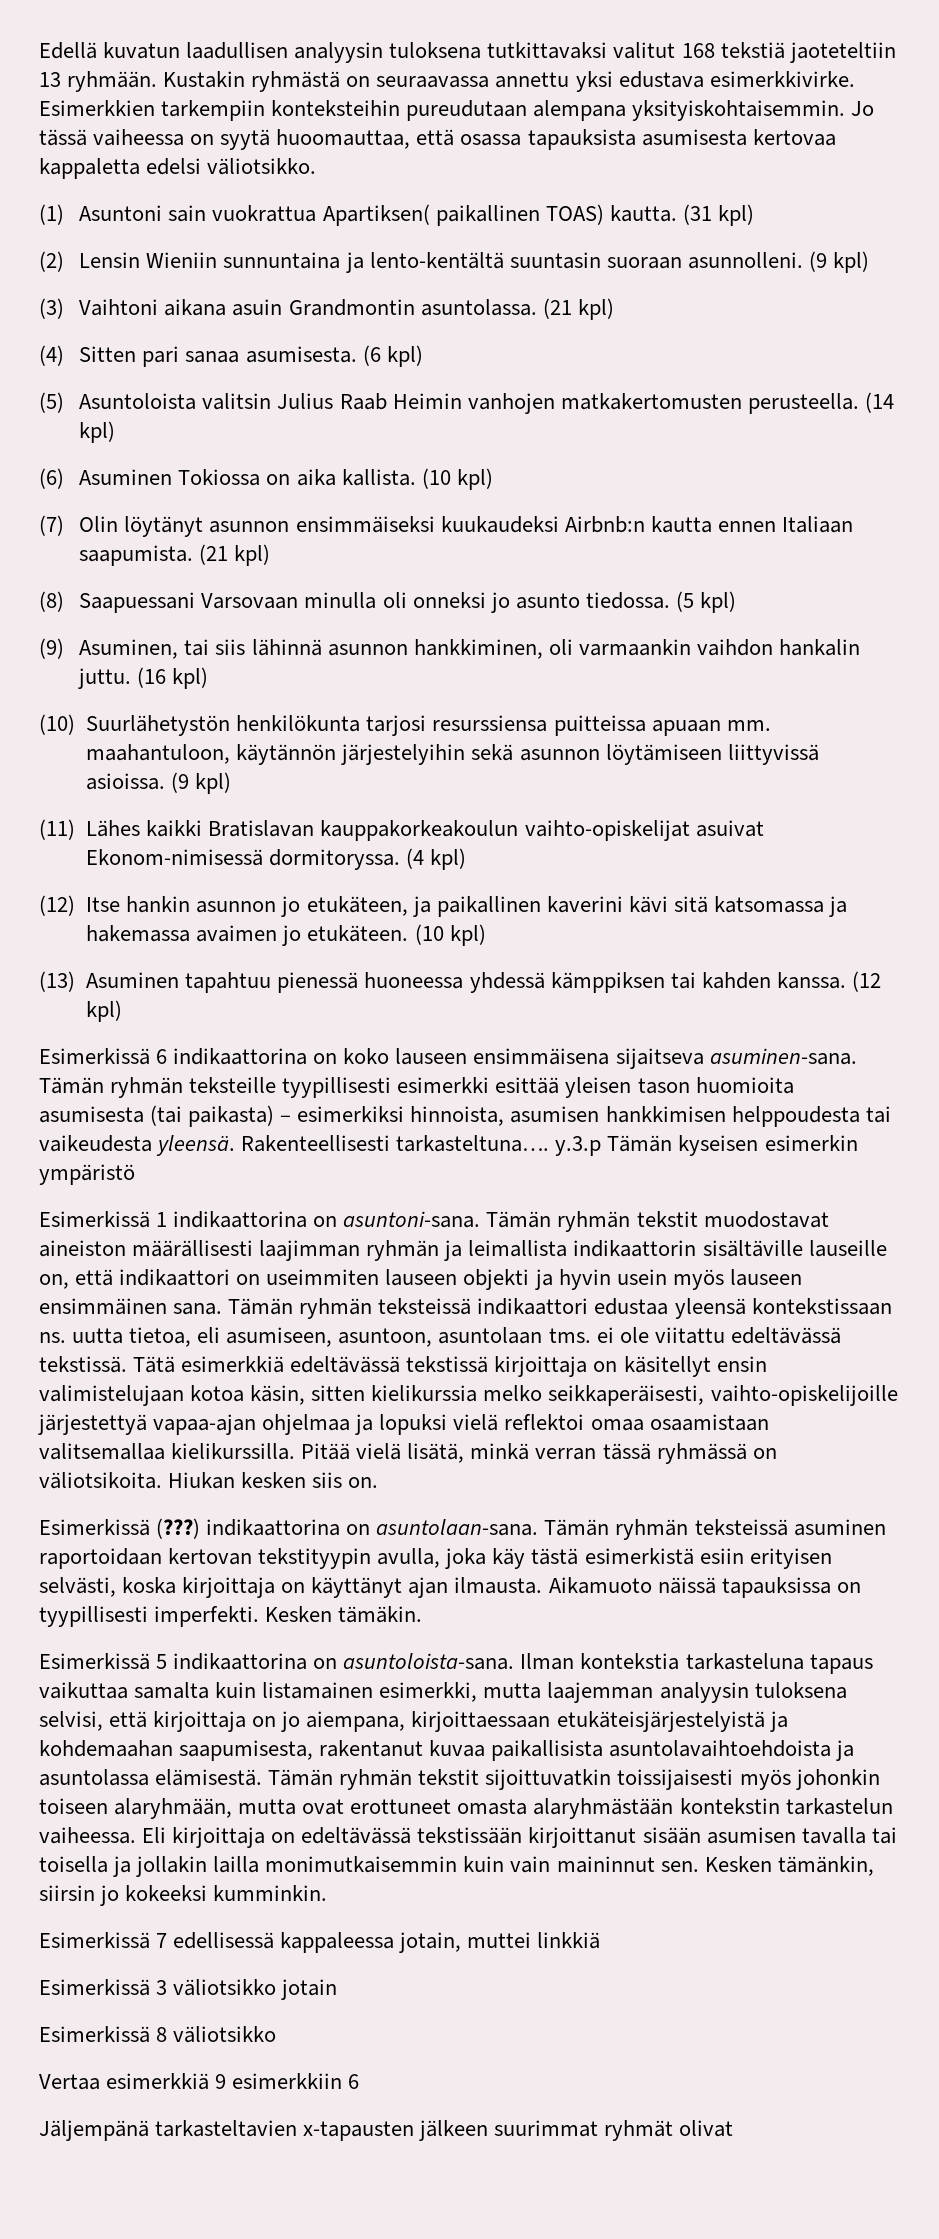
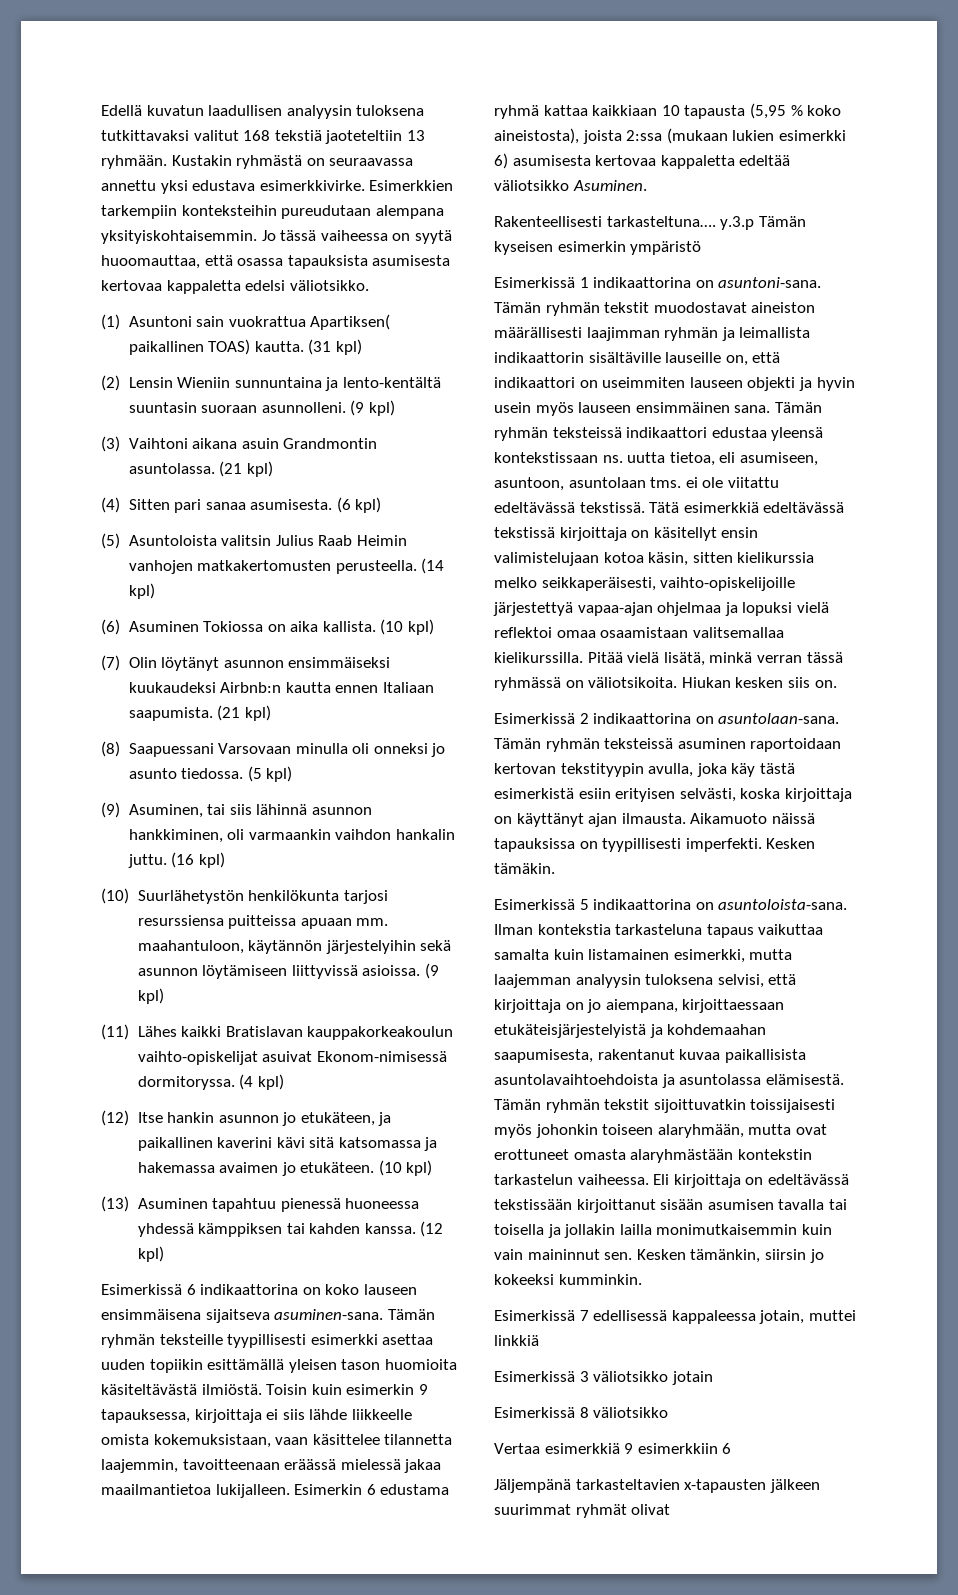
- Tämän ryhmän teksteille tyypillisesti esimerkki esittää yleisen tason huomioita asumisesta (tai paikasta) – esimerkiksi hinnoista, asumisen hankkimisen helppoudesta tai vaikeudesta yleensä. Rakenteellisesti tarkasteltuna…. y.3.p Tämän kyseisen esimerkin ympäristö
+ Tämän ryhmän teksteille tyypillisesti esimerkki asettaa uuden topiikin esittämällä yleisen tason huomioita käsiteltävästä ilmiöstä. Toisin kuin esimerkin 9 tapauksessa, kirjoittaja ei siis lähde liikkeelle omista kokemuksistaan, vaan käsittelee tilannetta laajemmin, tavoitteenaan eräässä mielessä jakaa maailmantietoa lukijalleen. Esimerkin 6 edustama ryhmä kattaa kaikkiaan 10 tapausta (5,95 % koko aineistosta), joista 2:ssa (mukaan lukien esimerkki 6) asumisesta kertovaa kappaletta edeltää väliotsikko Asuminen.
+ Rakenteellisesti tarkasteltuna…. y.3.p Tämän kyseisen esimerkin ympäristö
- Esimerkissä (???) indikaattorina on asuntolaan-sana.
+ Esimerkissä 2 indikaattorina on asuntolaan-sana.

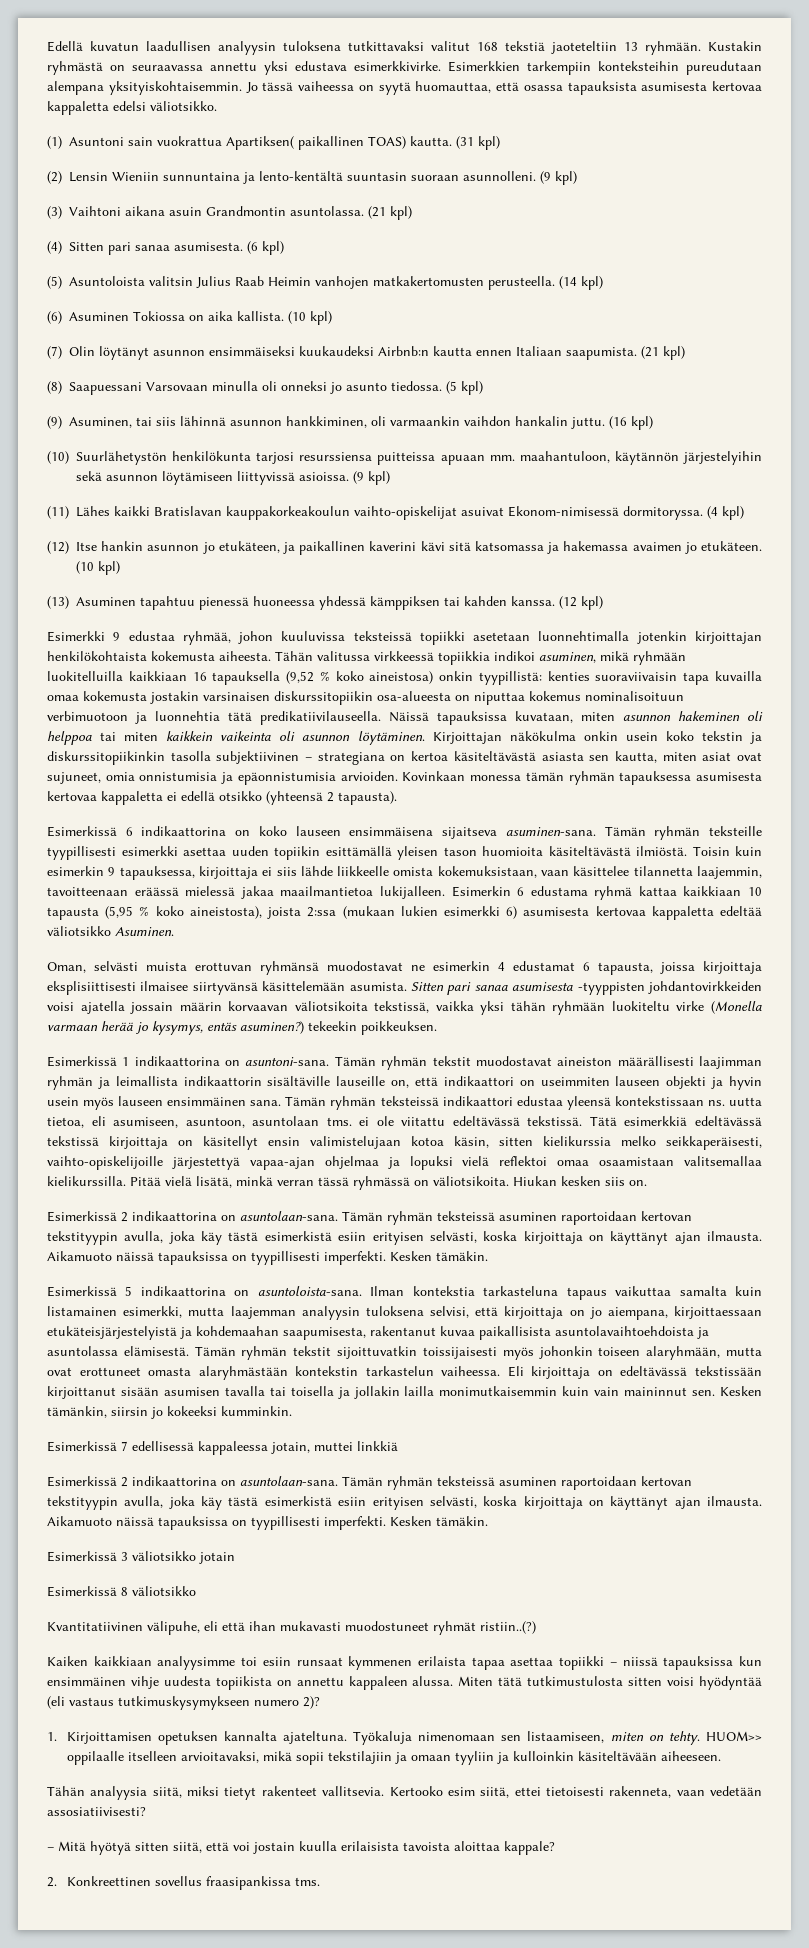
- Jo tässä vaiheessa on syytä huoomauttaa, että osassa tapauksista asumisesta kertovaa kappaletta edelsi väliotsikko.
+ Jo tässä vaiheessa on syytä huomauttaa, että osassa tapauksista asumisesta kertovaa kappaletta edelsi väliotsikko.
+ Esimerkki 9 edustaa ryhmää, johon kuuluvissa teksteissä topiikki asetetaan luonnehtimalla jotenkin kirjoittajan henkilökohtaista kokemusta aiheesta. Tähän valitussa virkkeessä topiikkia indikoi asuminen, mikä ryhmään luokitelluilla kaikkiaan 16 tapauksella (9,52 % koko aineistosa) onkin tyypillistä: kenties suoraviivaisin tapa kuvailla omaa kokemusta jostakin varsinaisen diskurssitopiikin osa-alueesta on niputtaa kokemus nominalisoituun verbimuotoon ja luonnehtia tätä predikatiivilauseella. Näissä tapauksissa kuvataan, miten asunnon hakeminen oli helppoa tai miten kaikkein vaikeinta oli asunnon löytäminen. Kirjoittajan näkökulma onkin usein koko tekstin ja diskurssitopiikinkin tasolla subjektiivinen – strategiana on kertoa käsiteltävästä asiasta sen kautta, miten asiat ovat sujuneet, omia onnistumisia ja epäonnistumisia arvioiden. Kovinkaan monessa tämän ryhmän tapauksessa asumisesta kertovaa kappaletta ei edellä otsikko (yhteensä 2 tapausta).
- Rakenteellisesti tarkasteltuna…. y.3.p Tämän kyseisen esimerkin ympäristö
+ Oman, selvästi muista erottuvan ryhmänsä muodostavat ne esimerkin 4 edustamat 6 tapausta, joissa kirjoittaja eksplisiittisesti ilmaisee siirtyvänsä käsittelemään asumista. Sitten pari sanaa asumisesta -tyyppisten johdantovirkkeiden voisi ajatella jossain määrin korvaavan väliotsikoita tekstissä, vaikka yksi tähän ryhmään luokiteltu virke (Monella varmaan herää jo kysymys, entäs asuminen?) tekeekin poikkeuksen.
  Esimerkissä 7 edellisessä kappaleessa jotain, muttei linkkiä
+ Esimerkissä 2 indikaattorina on asuntolaan-sana. Tämän ryhmän teksteissä asuminen raportoidaan kertovan tekstityypin avulla, joka käy tästä esimerkistä esiin erityisen selvästi, koska kirjoittaja on käyttänyt ajan ilmausta. Aikamuoto näissä tapauksissa on tyypillisesti imperfekti. Kesken tämäkin.
- Vertaa esimerkkiä 9 esimerkkiin 6
- Jäljempänä tarkasteltavien x-tapausten jälkeen suurimmat ryhmät olivat
+ Kvantitatiivinen välipuhe, eli että ihan mukavasti muodostuneet ryhmät ristiin..(?)
+ Kaiken kaikkiaan analyysimme toi esiin runsaat kymmenen erilaista tapaa asettaa topiikki – niissä tapauksissa kun ensimmäinen vihje uudesta topiikista on annettu kappaleen alussa. Miten tätä tutkimustulosta sitten voisi hyödyntää (eli vastaus tutkimuskysymykseen numero 2)?
+ 1. Kirjoittamisen opetuksen kannalta ajateltuna. Työkaluja nimenomaan sen listaamiseen, miten on tehty. HUOM>> oppilaalle itselleen arvioitavaksi, mikä sopii tekstilajiin ja omaan tyyliin ja kulloinkin käsiteltävään aiheeseen.
+ Tähän analyysia siitä, miksi tietyt rakenteet vallitsevia. Kertooko esim siitä, ettei tietoisesti rakenneta, vaan vedetään assosiatiivisesti?
+ – Mitä hyötyä sitten siitä, että voi jostain kuulla erilaisista tavoista aloittaa kappale?
+ 2. Konkreettinen sovellus fraasipankissa tms.

